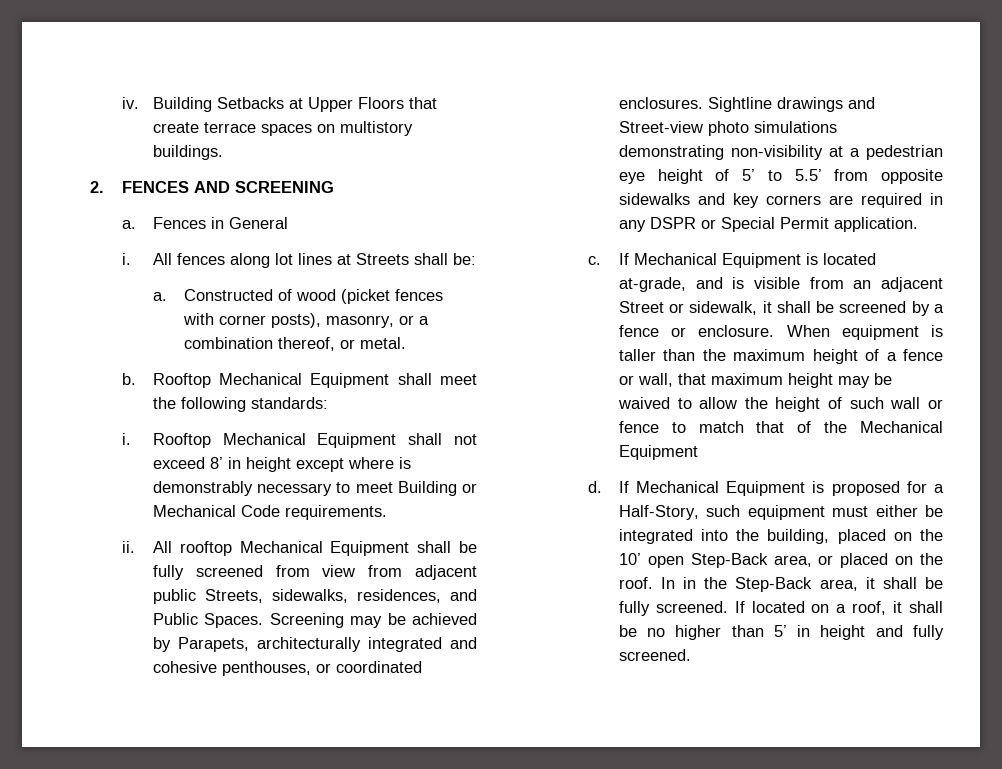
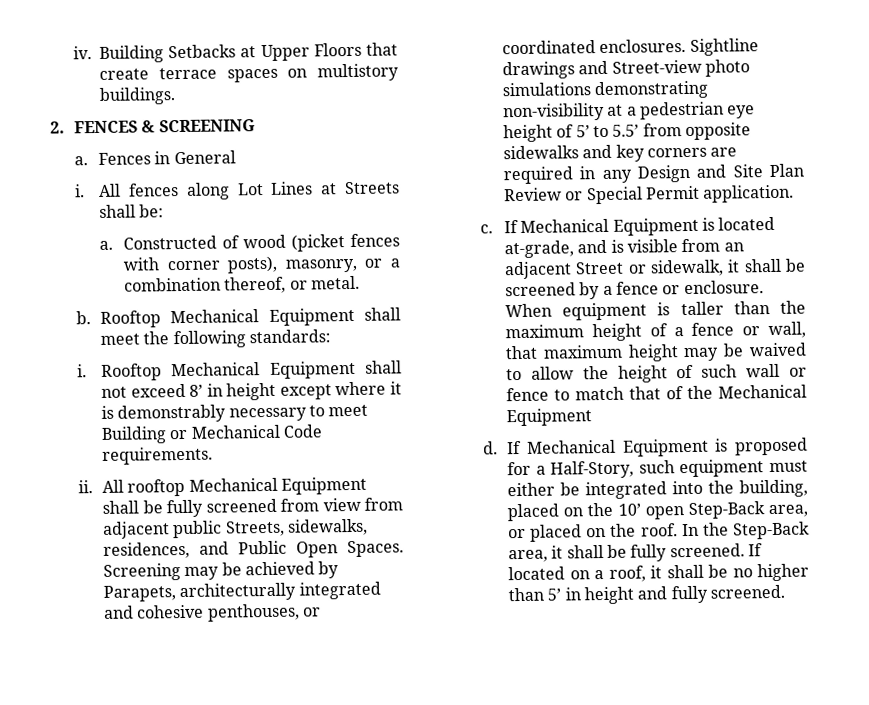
- 2. FENCES AND SCREENING
+ 2. FENCES & SCREENING
- All fences along lot lines at Streets shall be:
+ All fences along Lot Lines at Streets shall be:
- Rooftop Mechanical Equipment shall not exceed 8’ in height except where is demonstrably necessary to meet Building or Mechanical Code requirements.
+ Rooftop Mechanical Equipment shall not exceed 8’ in height except where it is demonstrably necessary to meet Building or Mechanical Code requirements.
- All rooftop Mechanical Equipment shall be fully screened from view from adjacent public Streets, sidewalks, residences, and Public Spaces.
+ All rooftop Mechanical Equipment shall be fully screened from view from adjacent public Streets, sidewalks, residences, and Public Open Spaces.
- Sightline drawings and Street-view photo simulations demonstrating non-visibility at a pedestrian eye height of 5’ to 5.5’ from opposite sidewalks and key corners are required in any DSPR or Special Permit application.
+ Sightline drawings and Street-view photo simulations demonstrating non-visibility at a pedestrian eye height of 5’ to 5.5’ from opposite sidewalks and key corners are required in any Design and Site Plan Review or Special Permit application.
- In in the Step-Back area, it shall be fully screened.
+ In the Step-Back area, it shall be fully screened.

